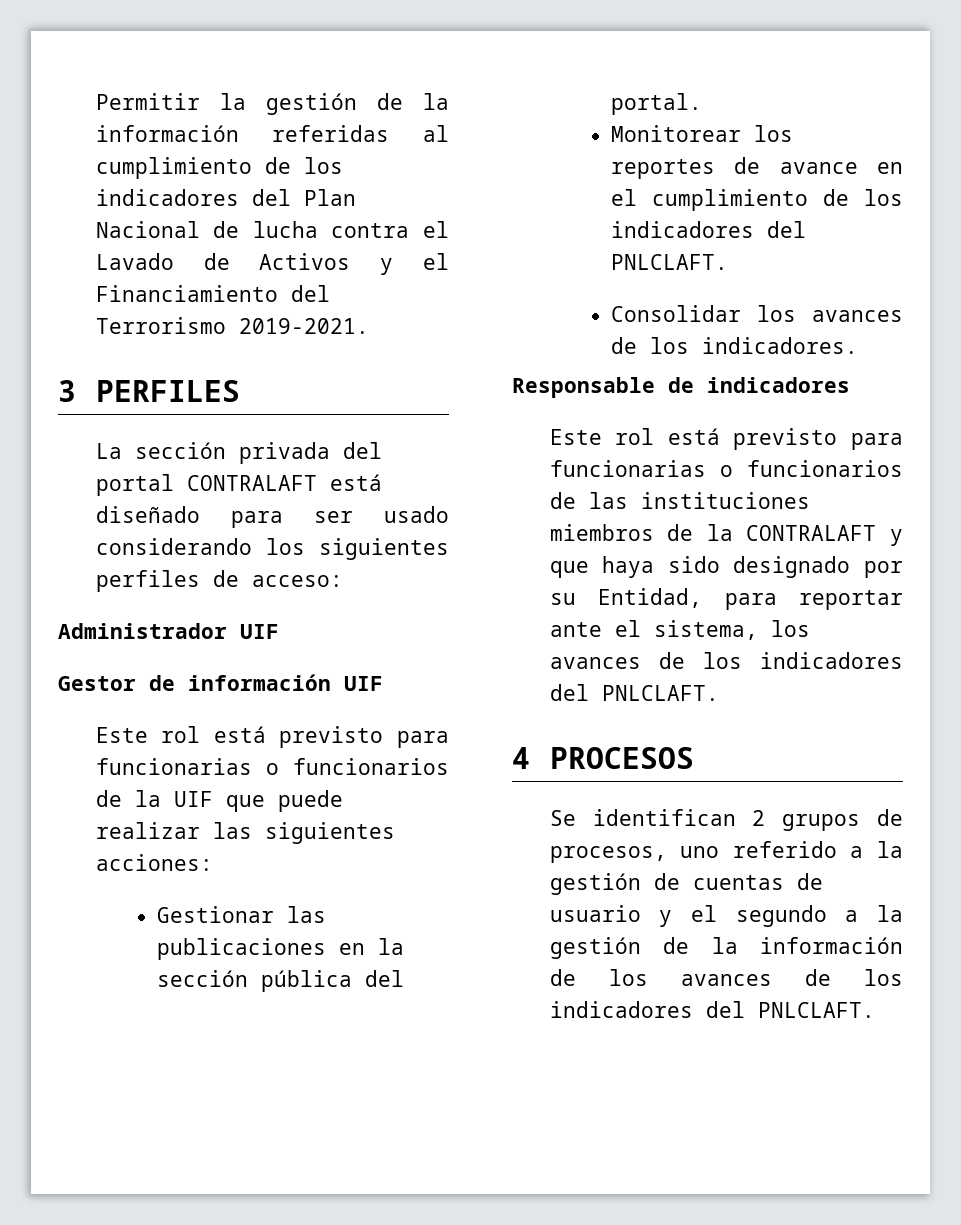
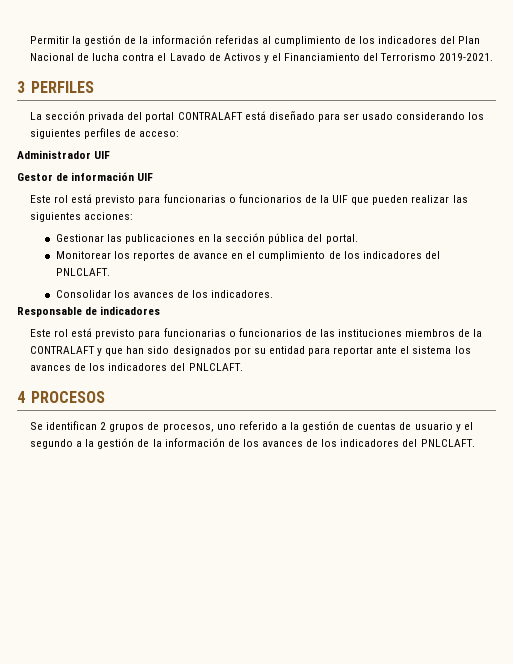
- Este rol está previsto para funcionarias o funcionarios de la UIF que puede realizar las siguientes acciones:
+ Este rol está previsto para funcionarias o funcionarios de la UIF que pueden realizar las siguientes acciones:
- Este rol está previsto para funcionarias o funcionarios de las instituciones miembros de la CONTRALAFT y que haya sido designado por su Entidad, para reportar ante el sistema, los avances de los indicadores del PNLCLAFT.
+ Este rol está previsto para funcionarias o funcionarios de las instituciones miembros de la CONTRALAFT y que han sido designados por su entidad para reportar ante el sistema los avances de los indicadores del PNLCLAFT.

